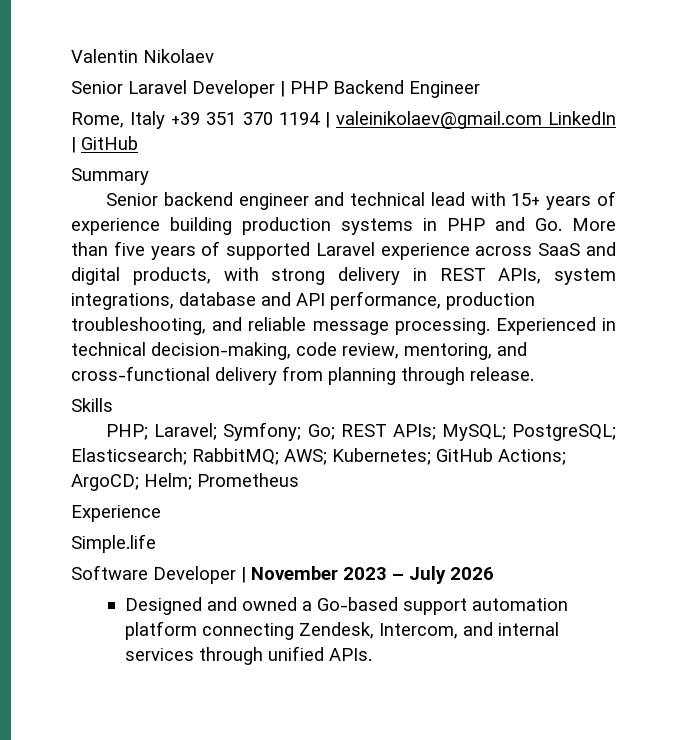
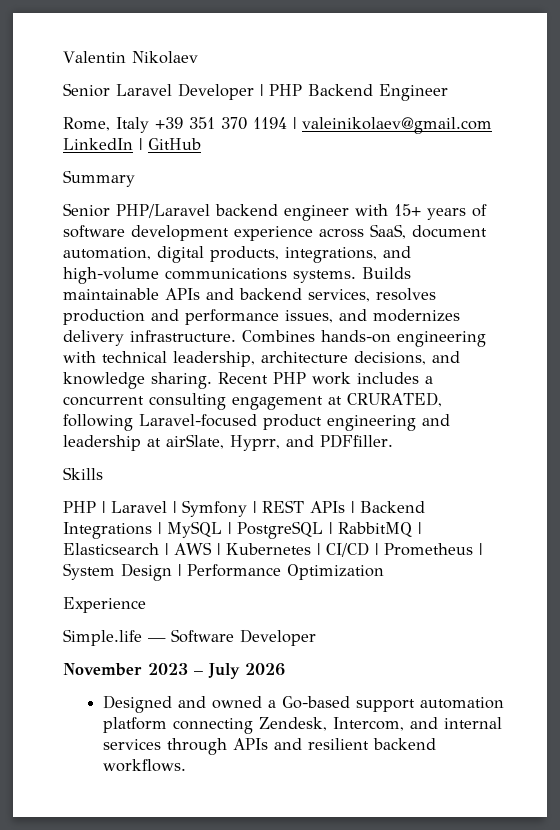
- Senior backend engineer and technical lead with 15+ years of experience building production systems in PHP and Go. More than five years of supported Laravel experience across SaaS and digital products, with strong delivery in REST APIs, system integrations, database and API performance, production troubleshooting, and reliable message processing. Experienced in technical decision-making, code review, mentoring, and cross-functional delivery from planning through release.
+ Senior PHP/Laravel backend engineer with 15+ years of software development experience across SaaS, document automation, digital products, integrations, and high-volume communications systems. Builds maintainable APIs and backend services, resolves production and performance issues, and modernizes delivery infrastructure. Combines hands-on engineering with technical leadership, architecture decisions, and knowledge sharing. Recent PHP work includes a concurrent consulting engagement at CRURATED, following Laravel-focused product engineering and leadership at airSlate, Hyprr, and PDFfiller.
  Skills
- PHP; Laravel; Symfony; Go; REST APIs; MySQL; PostgreSQL; Elasticsearch; RabbitMQ; AWS; Kubernetes; GitHub Actions; ArgoCD; Helm; Prometheus
+ PHP | Laravel | Symfony | REST APIs | Backend Integrations | MySQL | PostgreSQL | RabbitMQ | Elasticsearch | AWS | Kubernetes | CI/CD | Prometheus | System Design | Performance Optimization
- Simple.life
- Software Developer | November 2023 – July 2026
+ Simple.life — Software Developer
+ November 2023 – July 2026
- Designed and owned a Go-based support automation platform connecting Zendesk, Intercom, and internal services through unified APIs.
+ Designed and owned a Go-based support automation platform connecting Zendesk, Intercom, and internal services through APIs and resilient backend workflows.

